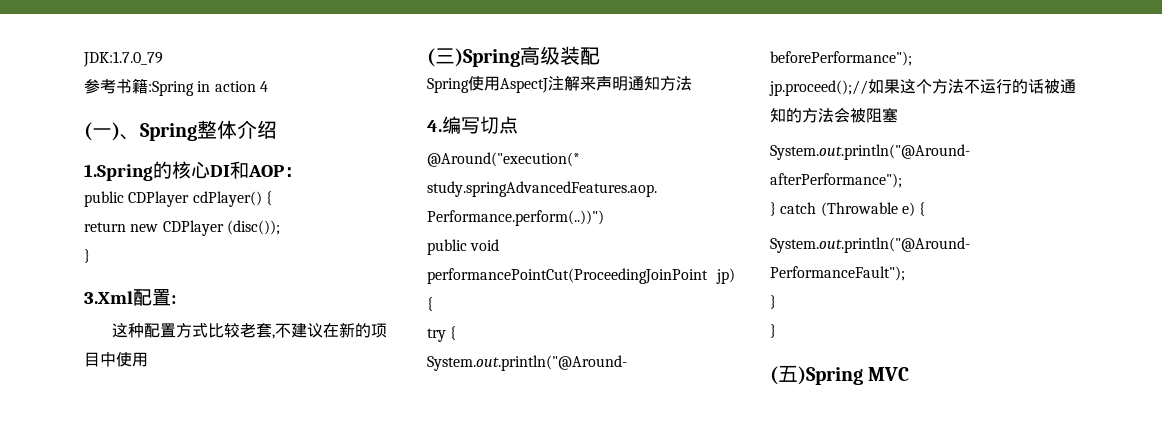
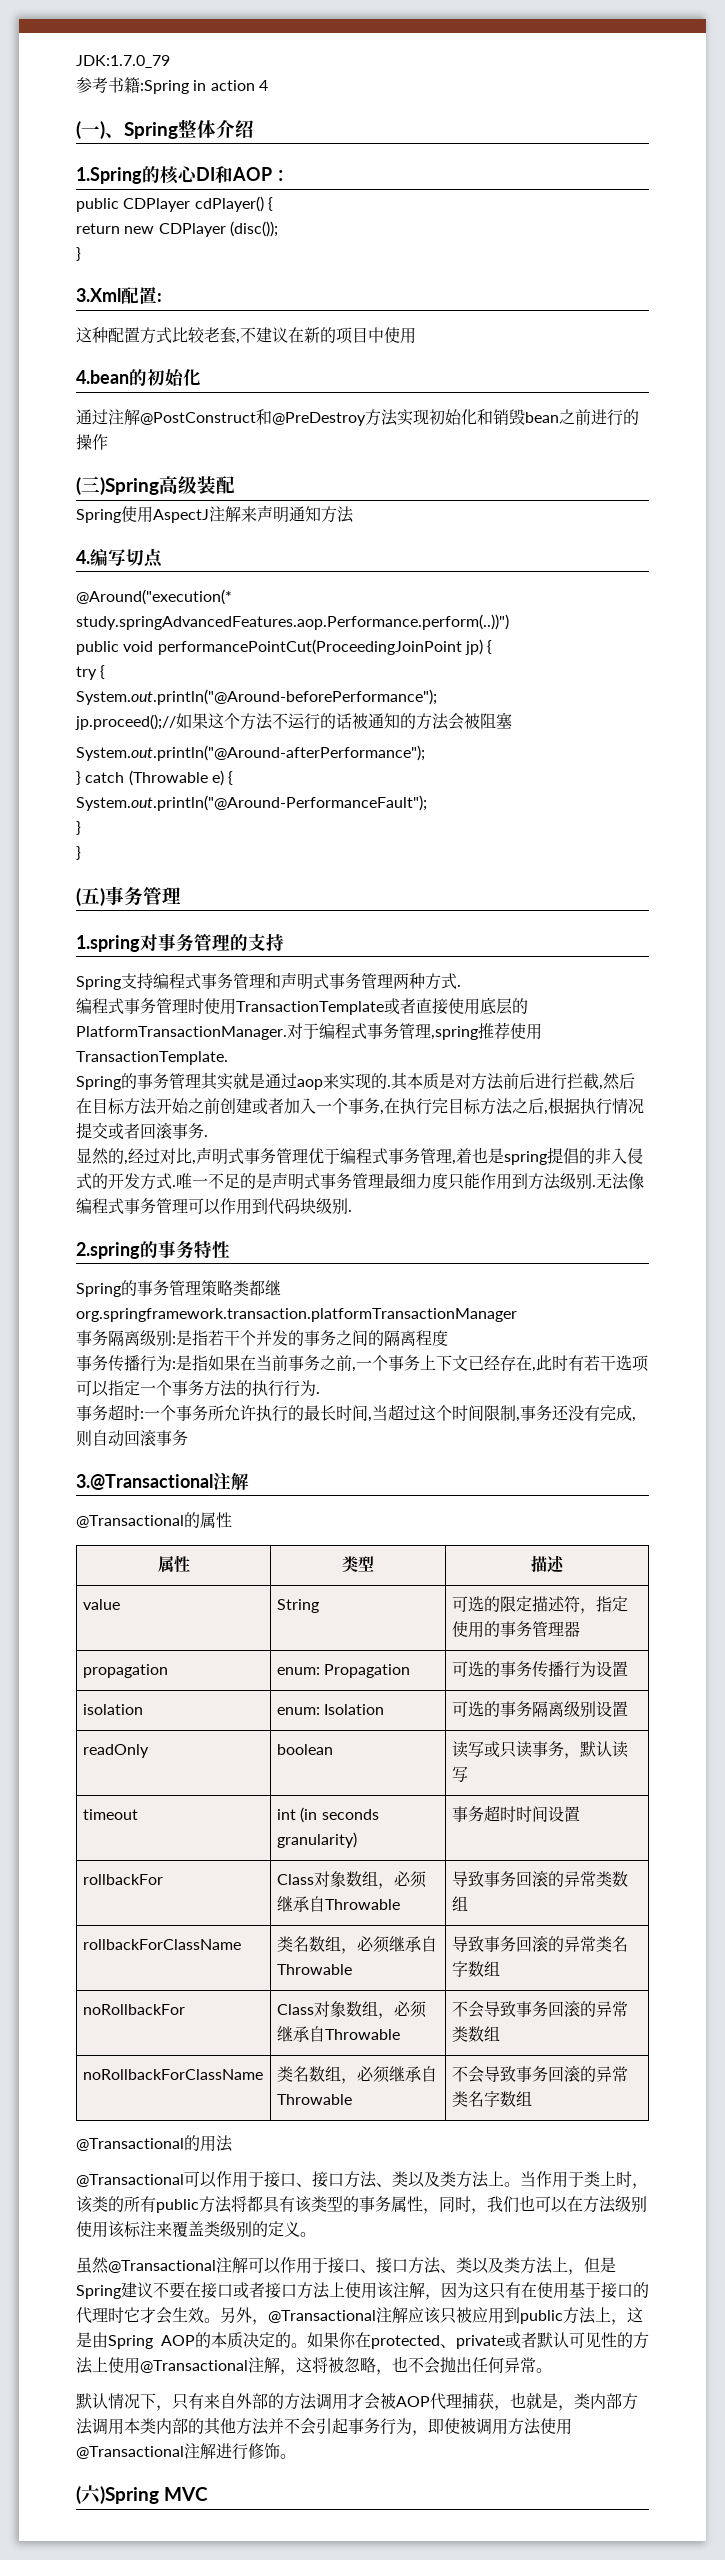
+ 4.bean的初始化
+ 通过注解@PostConstruct和@PreDestroy方法实现初始化和销毁bean之前进行的操作
- (五)Spring MVC
+ (五)事务管理
+ 1.spring对事务管理的支持
+ Spring支持编程式事务管理和声明式事务管理两种方式.
+ 编程式事务管理时使用TransactionTemplate或者直接使用底层的PlatformTransactionManager.对于编程式事务管理,spring推荐使用TransactionTemplate.
+ Spring的事务管理其实就是通过aop来实现的.其本质是对方法前后进行拦截,然后在目标方法开始之前创建或者加入一个事务,在执行完目标方法之后,根据执行情况提交或者回滚事务.
+ 显然的,经过对比,声明式事务管理优于编程式事务管理,着也是spring提倡的非入侵式的开发方式.唯一不足的是声明式事务管理最细力度只能作用到方法级别.无法像编程式事务管理可以作用到代码块级别.
+ 2.spring的事务特性
+ Spring的事务管理策略类都继org.springframework.transaction.platformTransactionManager
+ 事务隔离级别:是指若干个并发的事务之间的隔离程度
+ 事务传播行为:是指如果在当前事务之前,一个事务上下文已经存在,此时有若干选项可以指定一个事务方法的执行行为.
+ 事务超时:一个事务所允许执行的最长时间,当超过这个时间限制,事务还没有完成,则自动回滚事务
+ 3.@Transactional注解
+ @Transactional的属性
+ 属性 | 类型 | 描述
+ value | String | 可选的限定描述符，指定使用的事务管理器
+ propagation | enum: Propagation | 可选的事务传播行为设置
+ isolation | enum: Isolation | 可选的事务隔离级别设置
+ readOnly | boolean | 读写或只读事务，默认读写
+ timeout | int (in seconds granularity) | 事务超时时间设置
+ rollbackFor | Class对象数组，必须继承自Throwable | 导致事务回滚的异常类数组
+ rollbackForClassName | 类名数组，必须继承自Throwable | 导致事务回滚的异常类名字数组
+ noRollbackFor | Class对象数组，必须继承自Throwable | 不会导致事务回滚的异常类数组
+ noRollbackForClassName | 类名数组，必须继承自Throwable | 不会导致事务回滚的异常类名字数组
+ @Transactional的用法
+ @Transactional可以作用于接口、接口方法、类以及类方法上。当作用于类上时，该类的所有public方法将都具有该类型的事务属性，同时，我们也可以在方法级别使用该标注来覆盖类级别的定义。
+ 虽然@Transactional注解可以作用于接口、接口方法、类以及类方法上，但是Spring建议不要在接口或者接口方法上使用该注解，因为这只有在使用基于接口的代理时它才会生效。另外，@Transactional注解应该只被应用到public方法上，这是由Spring AOP的本质决定的。如果你在protected、private或者默认可见性的方法上使用@Transactional注解，这将被忽略，也不会抛出任何异常。
+ 默认情况下，只有来自外部的方法调用才会被AOP代理捕获，也就是，类内部方法调用本类内部的其他方法并不会引起事务行为，即使被调用方法使用@Transactional注解进行修饰。
+ (六)Spring MVC

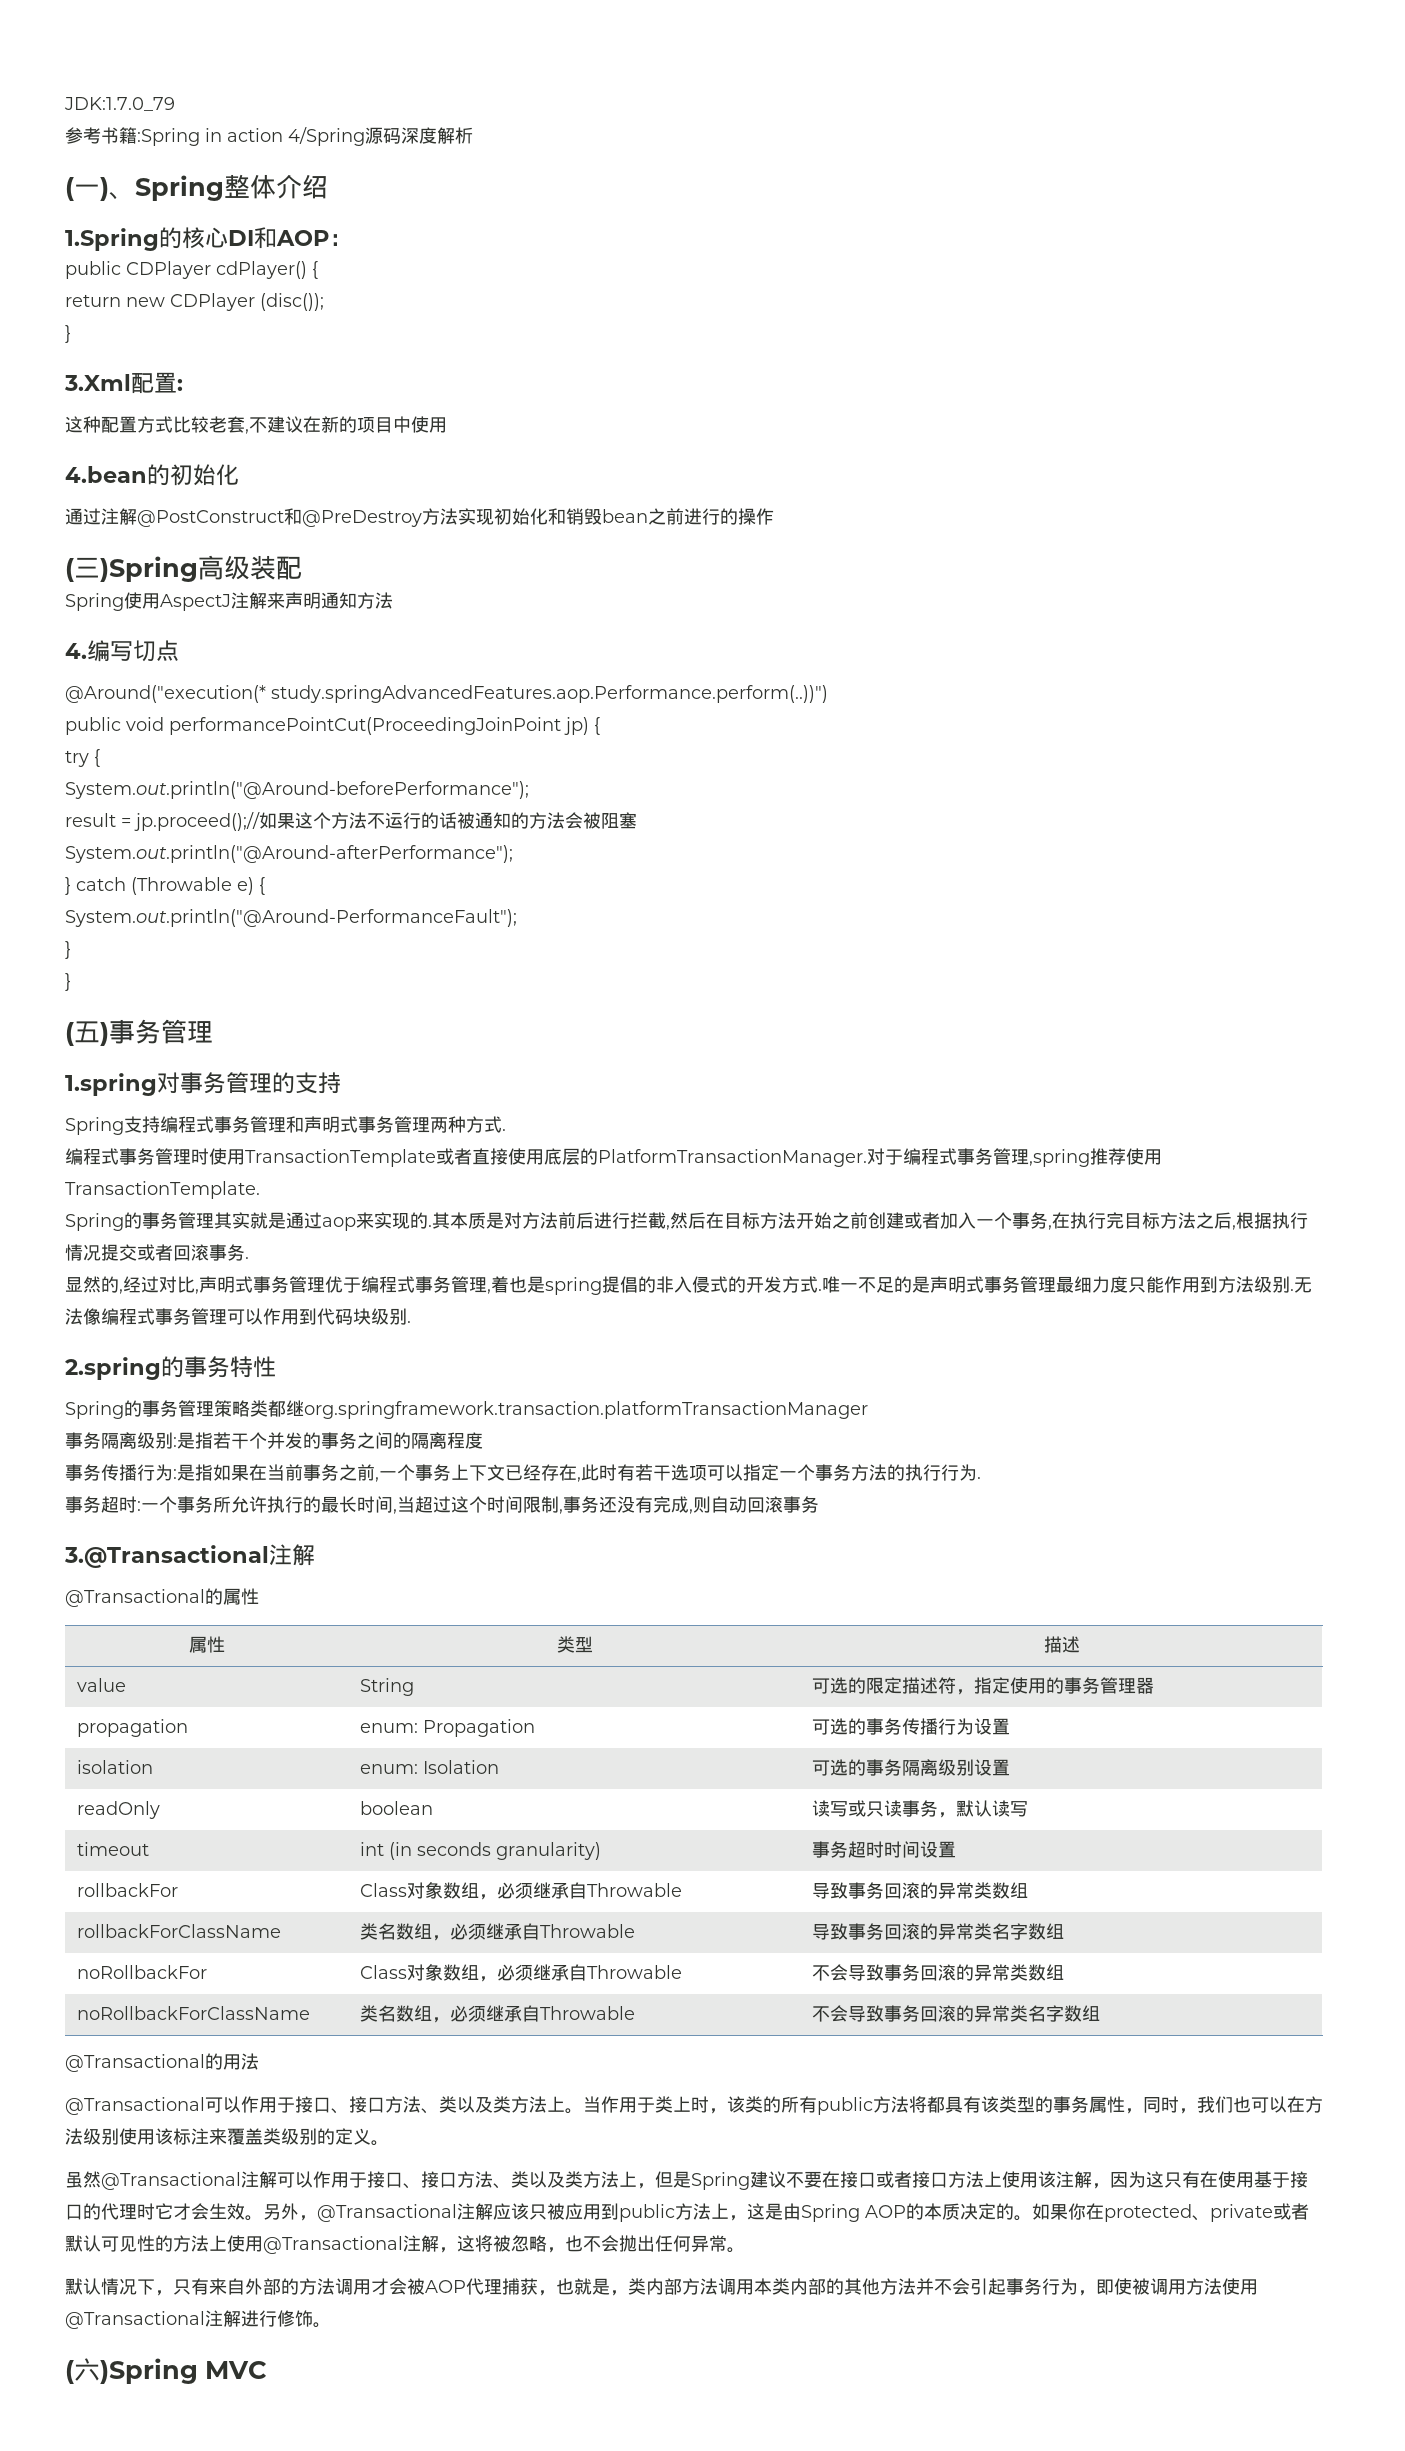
- 参考书籍:Spring in action 4
+ 参考书籍:Spring in action 4/Spring源码深度解析
- jp.proceed();//如果这个方法不运行的话被通知的方法会被阻塞
+ result = jp.proceed();//如果这个方法不运行的话被通知的方法会被阻塞

